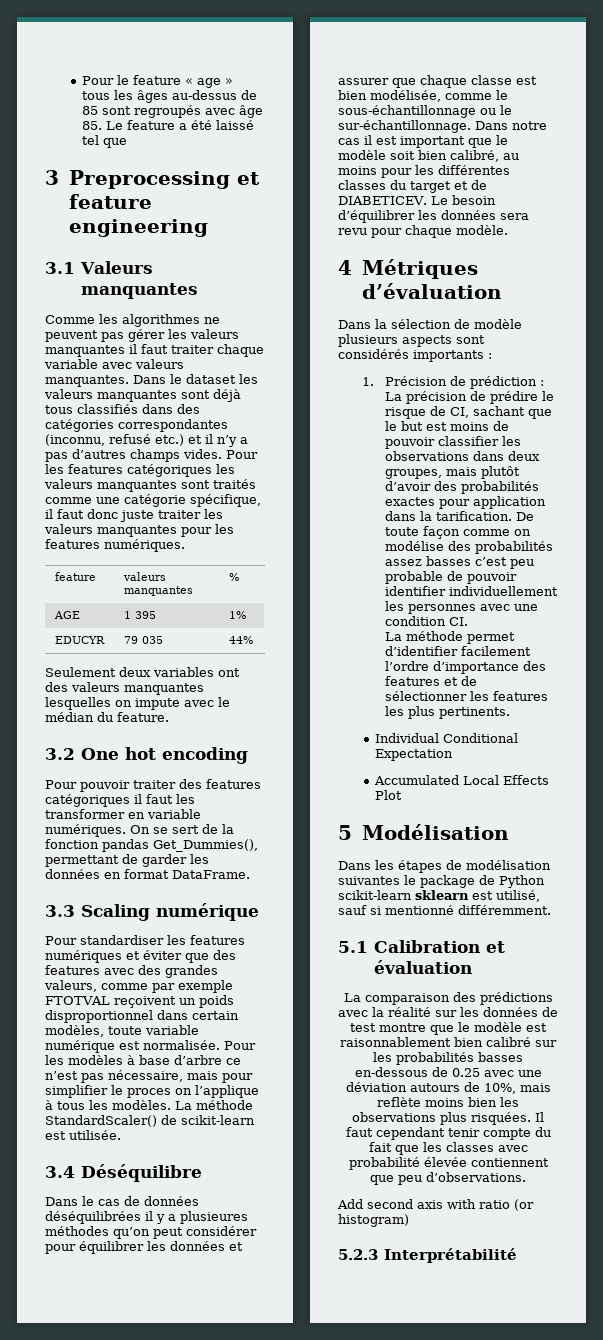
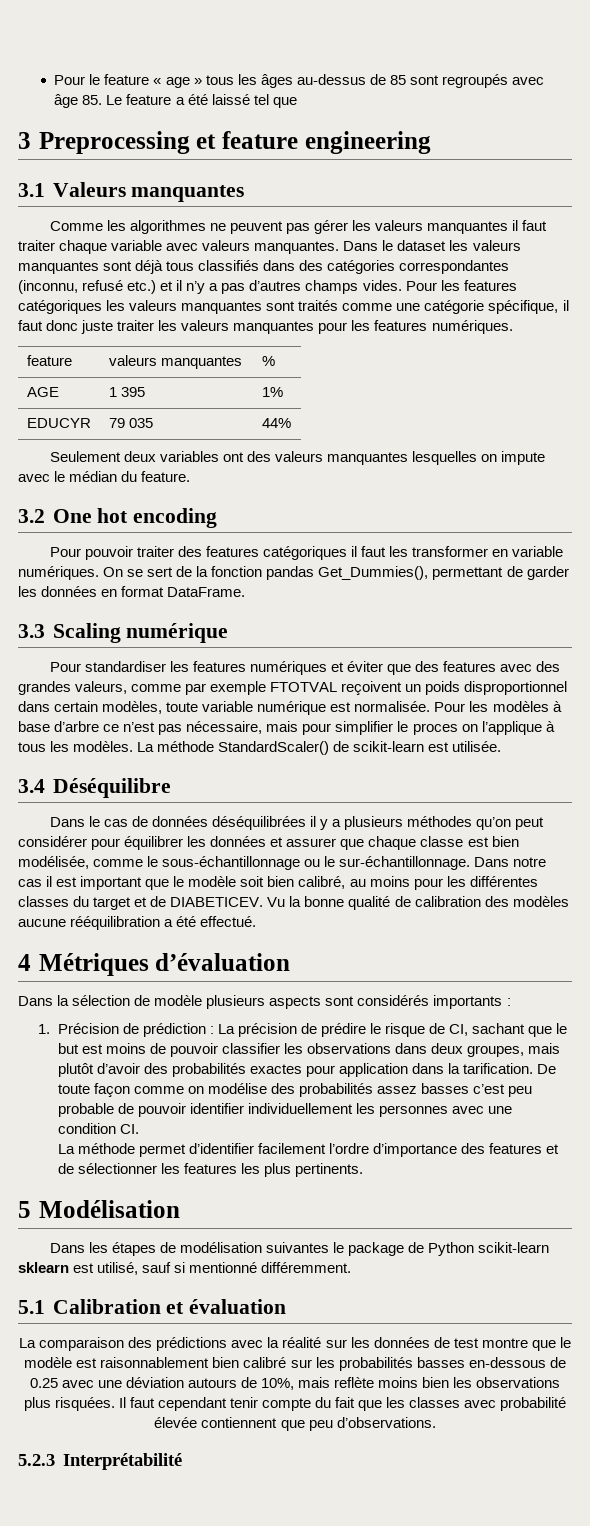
- Dans le cas de données déséquilibrées il y a plusieures méthodes qu’on peut considérer pour équilibrer les données et assurer que chaque classe est bien modélisée, comme le sous-échantillonnage ou le sur-échantillonnage.
+ Dans le cas de données déséquilibrées il y a plusieurs méthodes qu’on peut considérer pour équilibrer les données et assurer que chaque classe est bien modélisée, comme le sous-échantillonnage ou le sur-échantillonnage.
- Le besoin d’équilibrer les données sera revu pour chaque modèle.
+ Vu la bonne qualité de calibration des modèles aucune rééquilibration a été effectué.
- Individual Conditional Expectation
- Accumulated Local Effects Plot
- Add second axis with ratio (or histogram)

